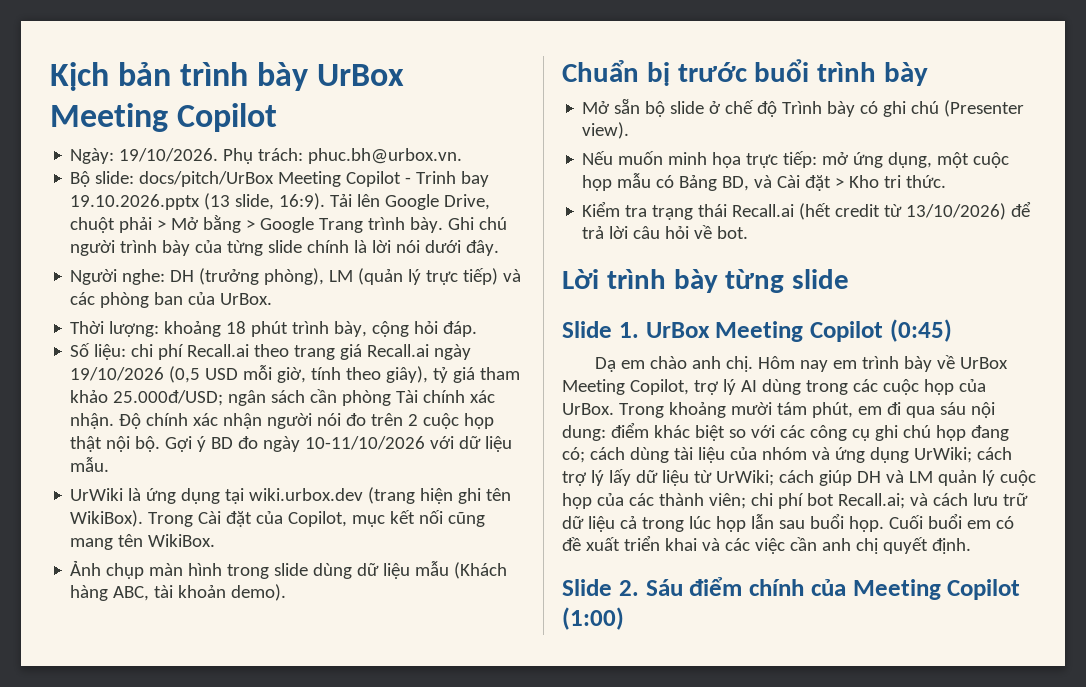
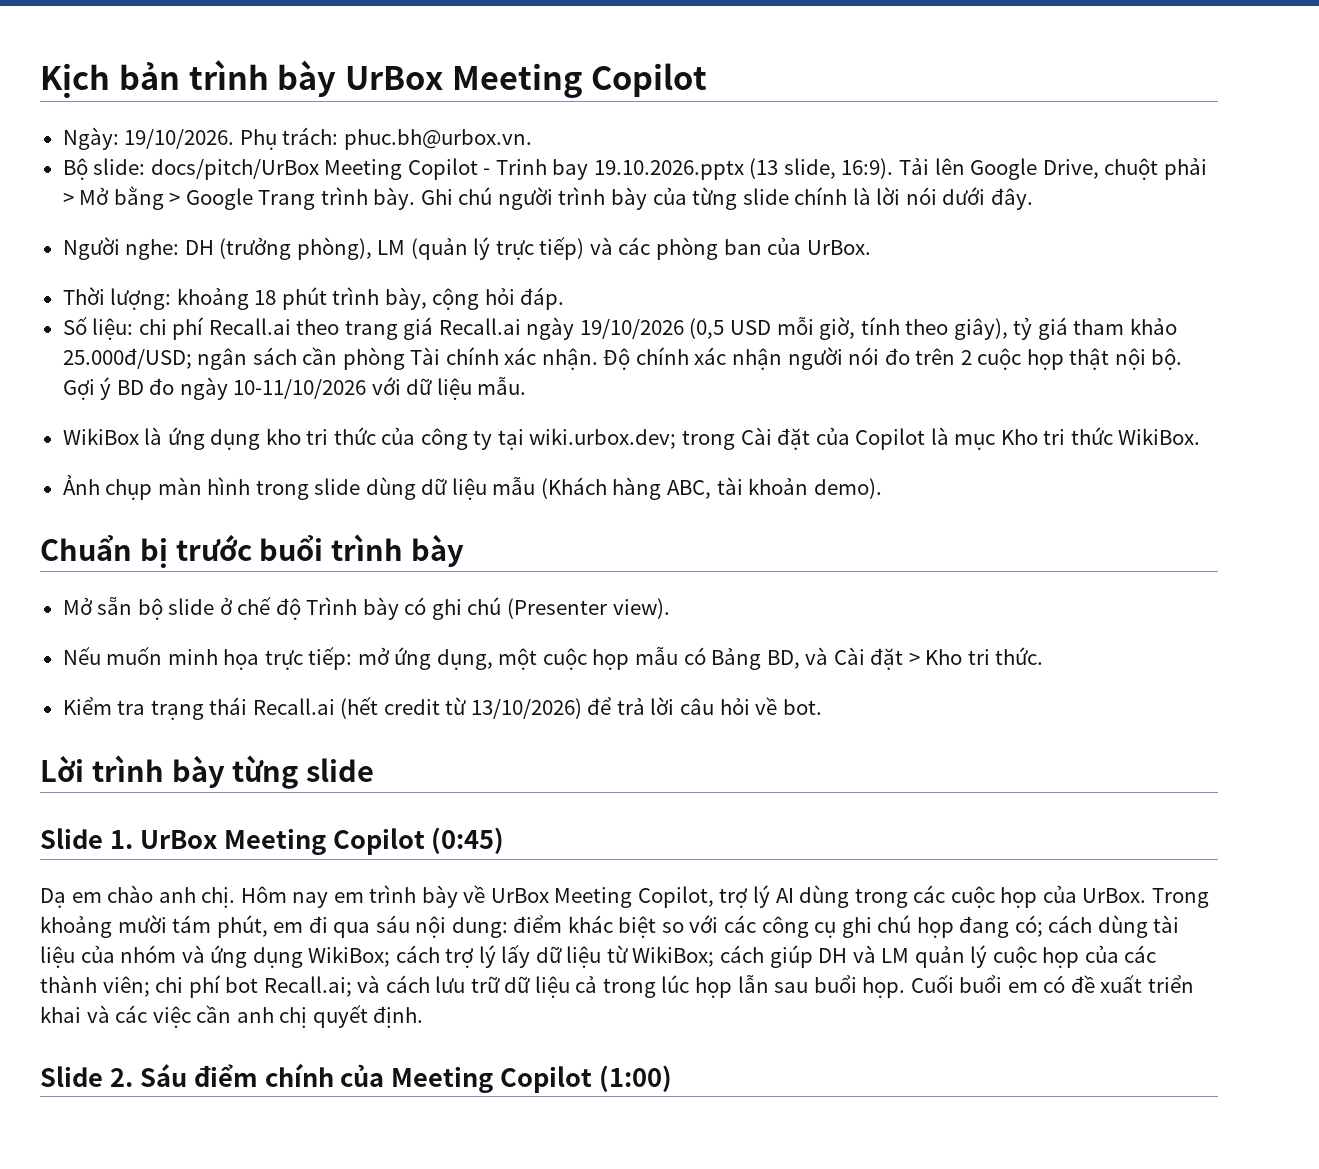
- UrWiki là ứng dụng tại wiki.urbox.dev (trang hiện ghi tên WikiBox). Trong Cài đặt của Copilot, mục kết nối cũng mang tên WikiBox.
+ WikiBox là ứng dụng kho tri thức của công ty tại wiki.urbox.dev; trong Cài đặt của Copilot là mục Kho tri thức WikiBox.
- cách dùng tài liệu của nhóm và ứng dụng UrWiki;
+ cách dùng tài liệu của nhóm và ứng dụng WikiBox;
- cách trợ lý lấy dữ liệu từ UrWiki;
+ cách trợ lý lấy dữ liệu từ WikiBox;

